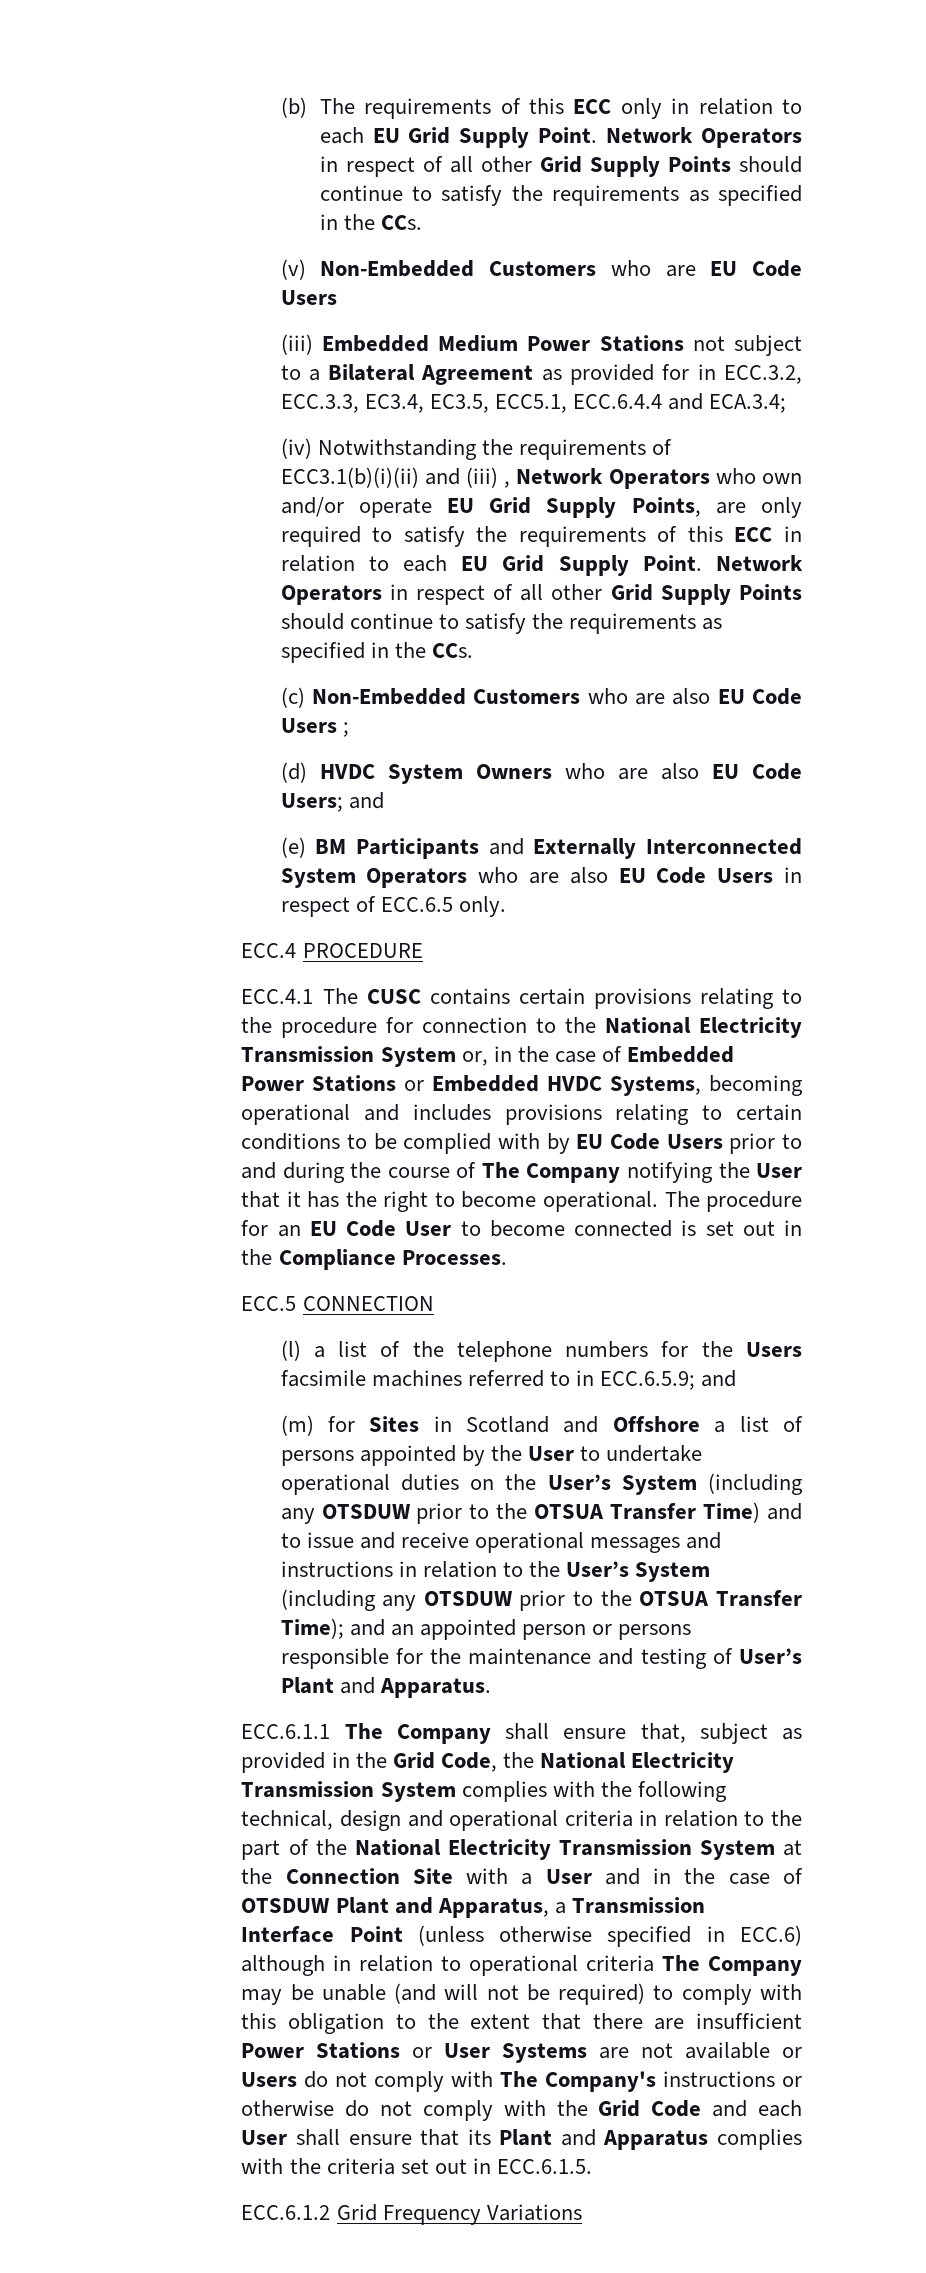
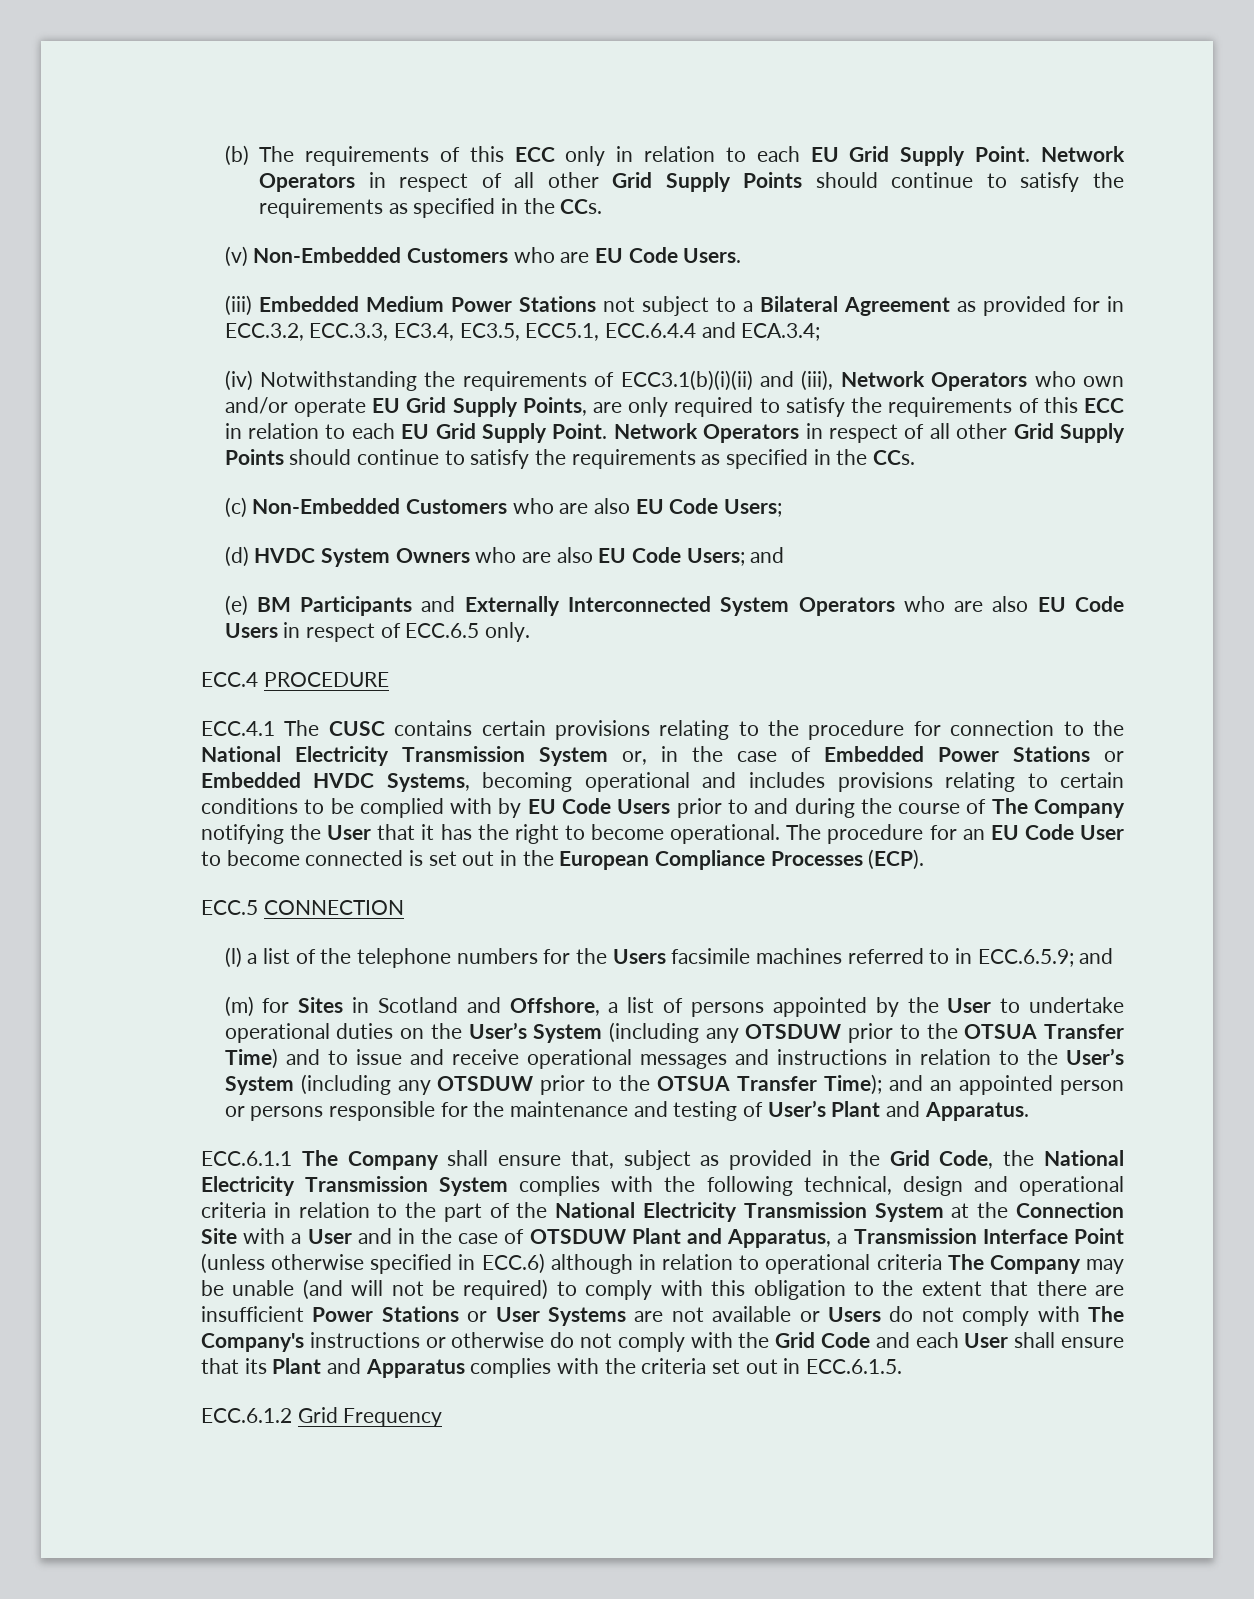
- (v) Non-Embedded Customers who are EU Code Users
+ (v) Non-Embedded Customers who are EU Code Users.
- (iv) Notwithstanding the requirements of ECC3.1(b)(i)(ii) and (iii) , Network Operators who own and/or operate EU Grid Supply Points, are only required to satisfy the requirements of this ECC in relation to each EU Grid Supply Point.
+ (iv) Notwithstanding the requirements of ECC3.1(b)(i)(ii) and (iii), Network Operators who own and/or operate EU Grid Supply Points, are only required to satisfy the requirements of this ECC in relation to each EU Grid Supply Point.
- (c) Non-Embedded Customers who are also EU Code Users ;
+ (c) Non-Embedded Customers who are also EU Code Users;
- The procedure for an EU Code User to become connected is set out in the Compliance Processes.
+ The procedure for an EU Code User to become connected is set out in the European Compliance Processes (ECP).
- (m) for Sites in Scotland and Offshore a list of persons appointed by the User to undertake operational duties on the User’s System (including any OTSDUW prior to the OTSUA Transfer Time) and to issue and receive operational messages and instructions in relation to the User’s System (including any OTSDUW prior to the OTSUA Transfer Time);
+ (m) for Sites in Scotland and Offshore, a list of persons appointed by the User to undertake operational duties on the User’s System (including any OTSDUW prior to the OTSUA Transfer Time) and to issue and receive operational messages and instructions in relation to the User’s System (including any OTSDUW prior to the OTSUA Transfer Time);
- ECC.6.1.2 Grid Frequency Variations
+ ECC.6.1.2 Grid Frequency

